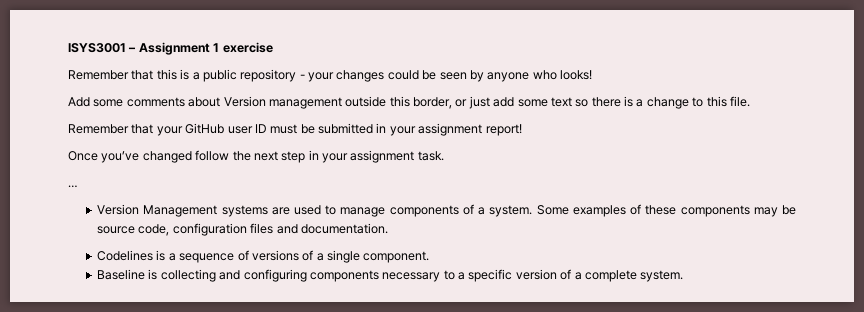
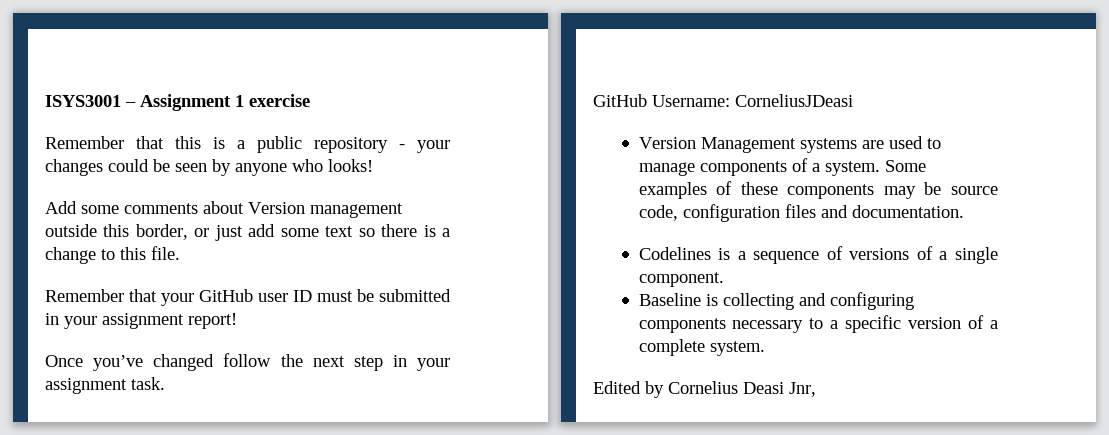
- …
+ GitHub Username: CorneliusJDeasi
+ Edited by Cornelius Deasi Jnr,

